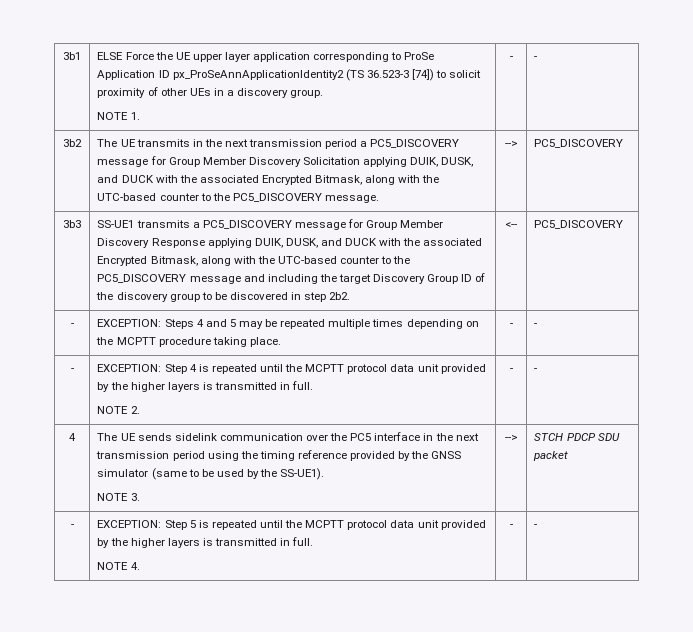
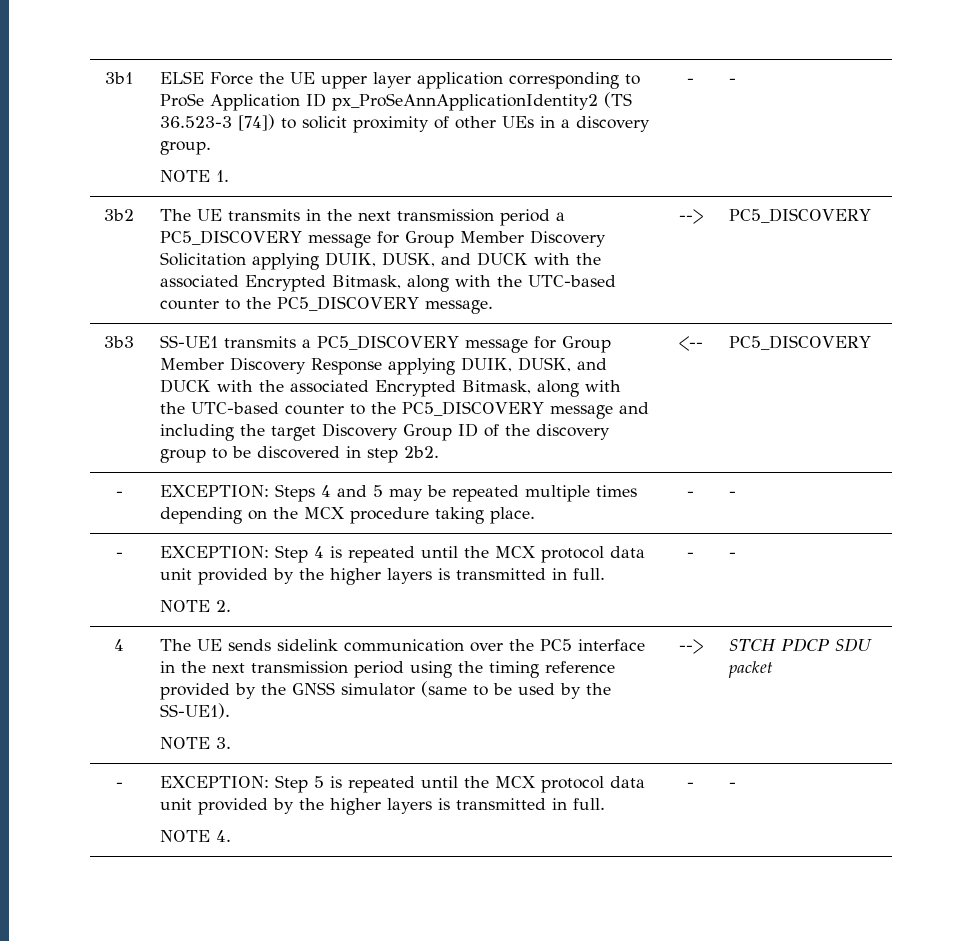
- - | EXCEPTION: Steps 4 and 5 may be repeated multiple times depending on the MCPTT procedure taking place. | - | -
+ - | EXCEPTION: Steps 4 and 5 may be repeated multiple times depending on the MCX procedure taking place. | - | -
- - | EXCEPTION: Step 4 is repeated until the MCPTT protocol data unit provided by the higher layers is transmitted in full.
+ - | EXCEPTION: Step 4 is repeated until the MCX protocol data unit provided by the higher layers is transmitted in full.
- - | EXCEPTION: Step 5 is repeated until the MCPTT protocol data unit provided by the higher layers is transmitted in full.
+ - | EXCEPTION: Step 5 is repeated until the MCX protocol data unit provided by the higher layers is transmitted in full.

